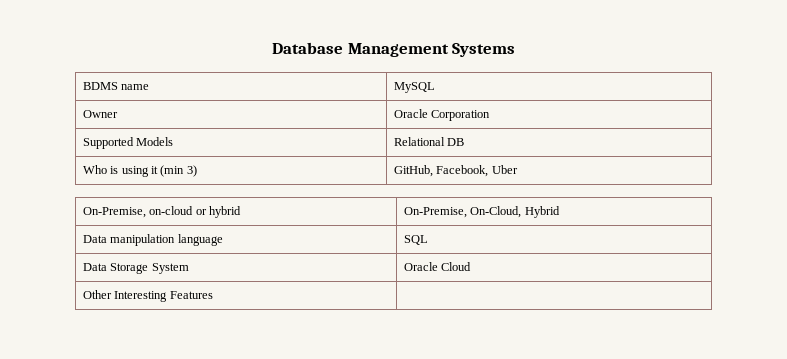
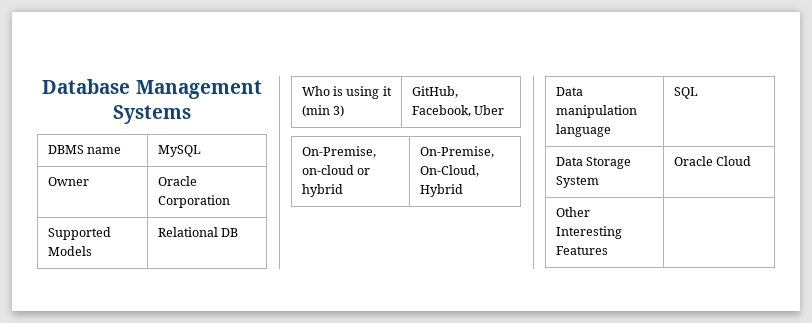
- BDMS name | MySQL
+ DBMS name | MySQL

